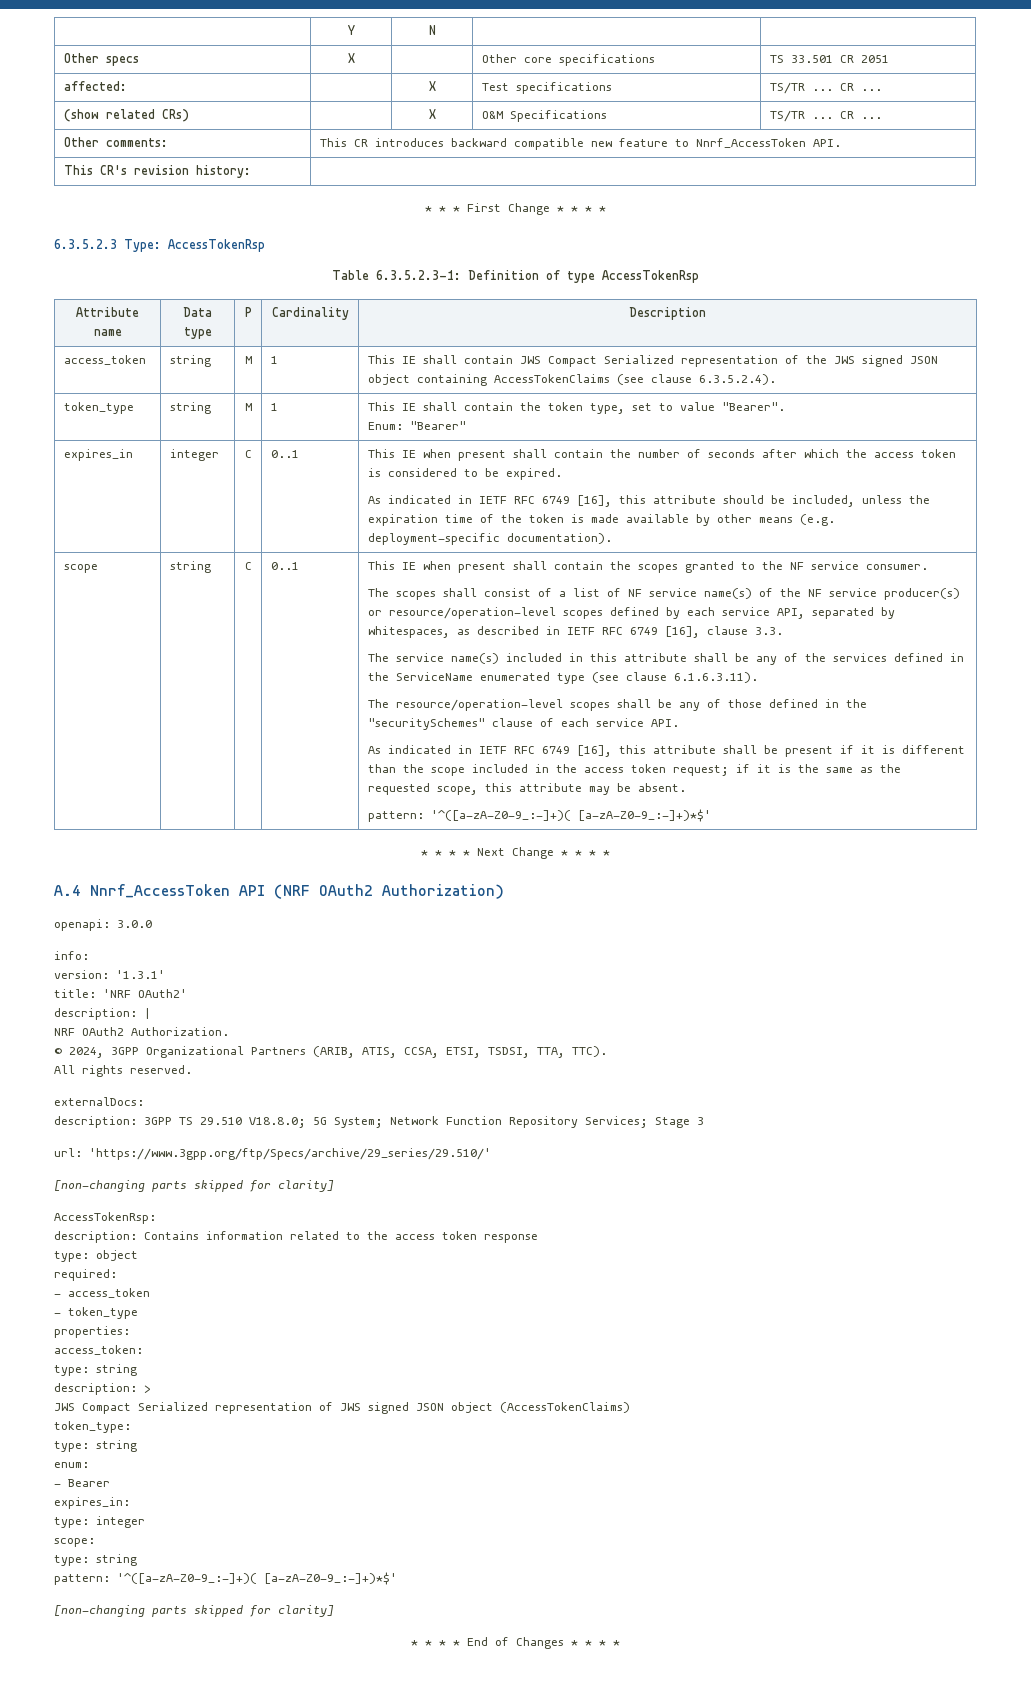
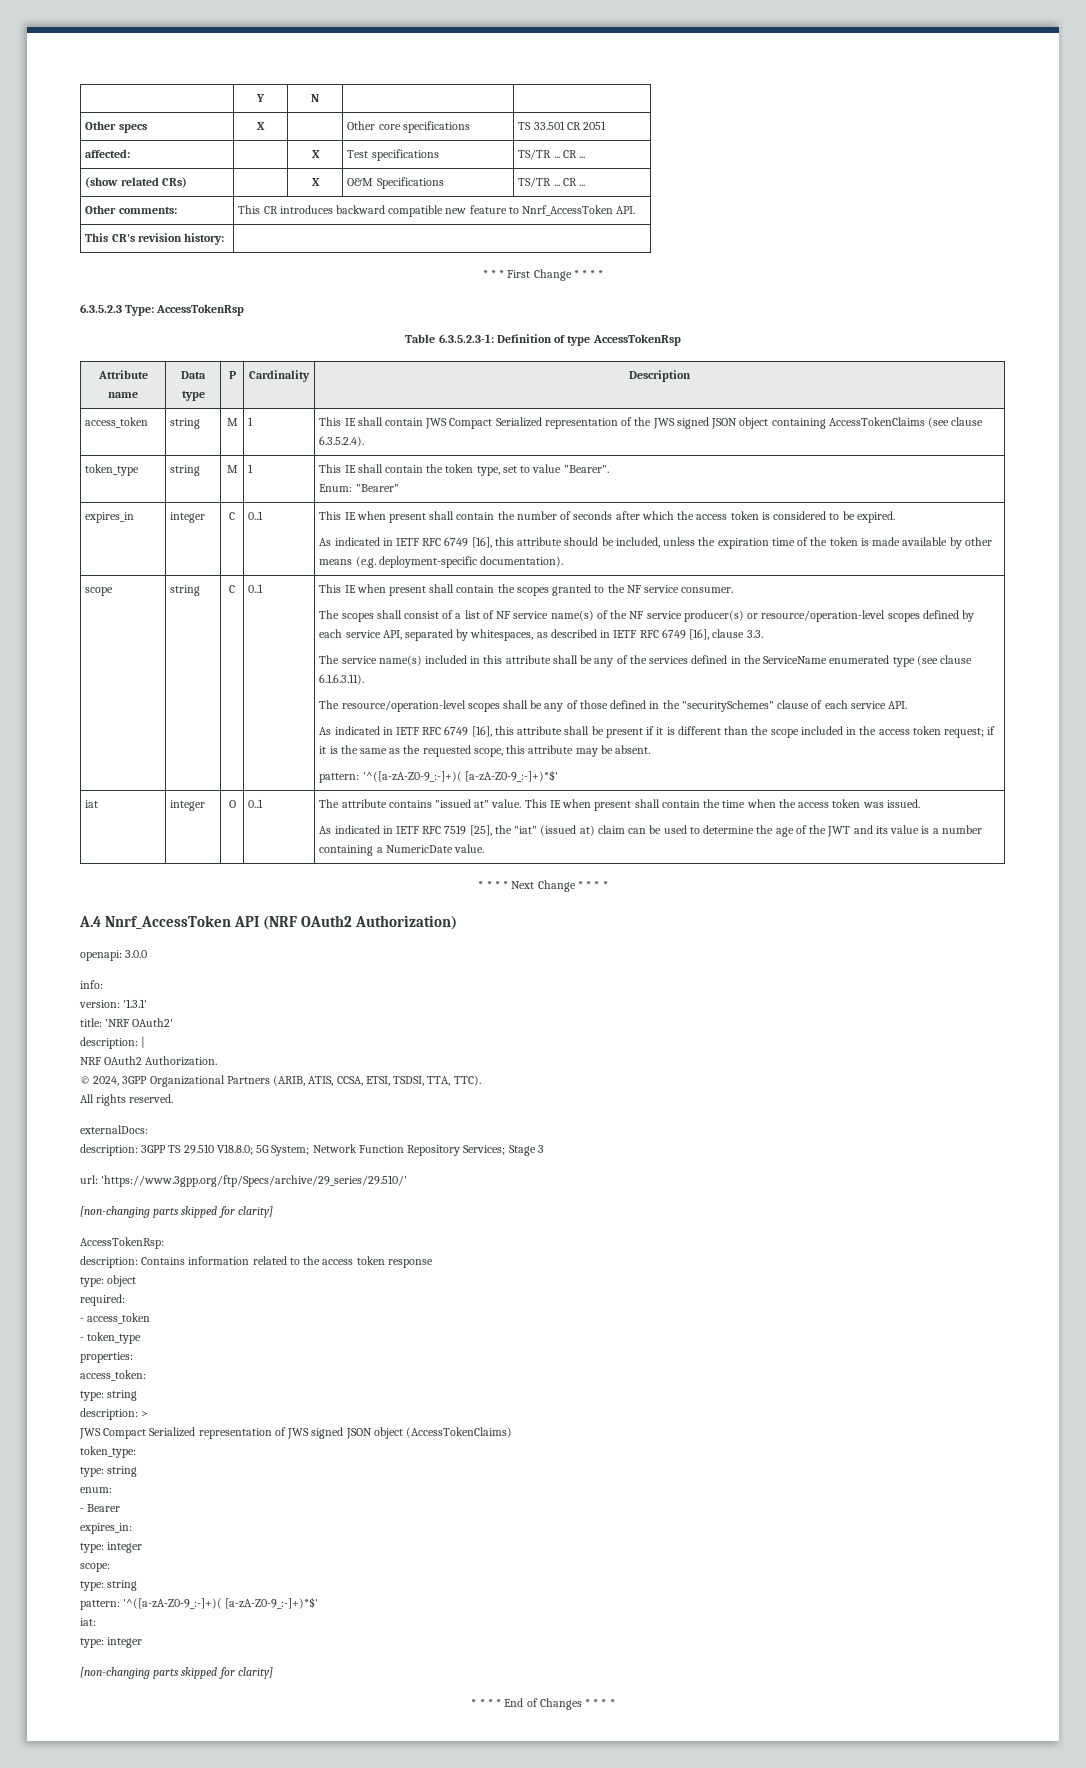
+ iat | integer | O | 0..1 | The attribute contains "issued at" value. This IE when present shall contain the time when the access token was issued.
+ As indicated in IETF RFC 7519 [25], the "iat" (issued at) claim can be used to determine the age of the JWT and its value is a number containing a NumericDate value.
+ iat:
+ type: integer

